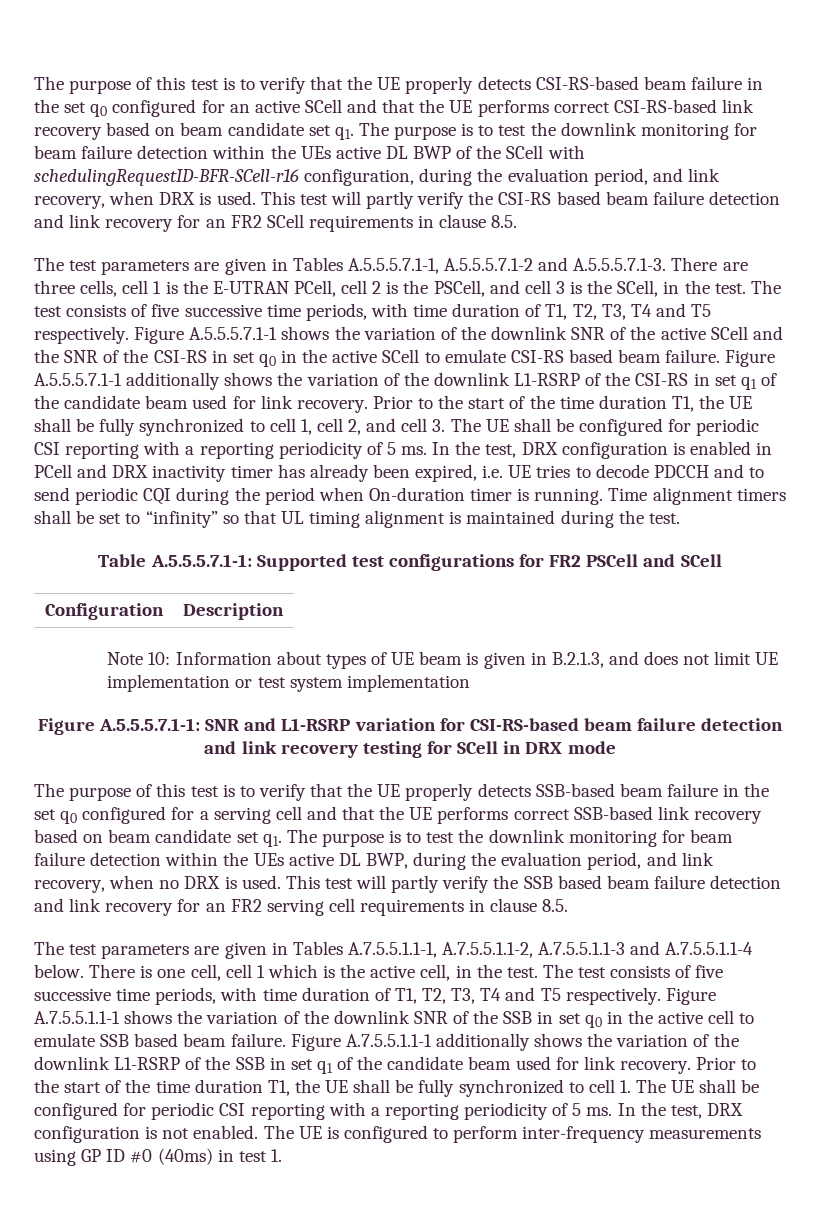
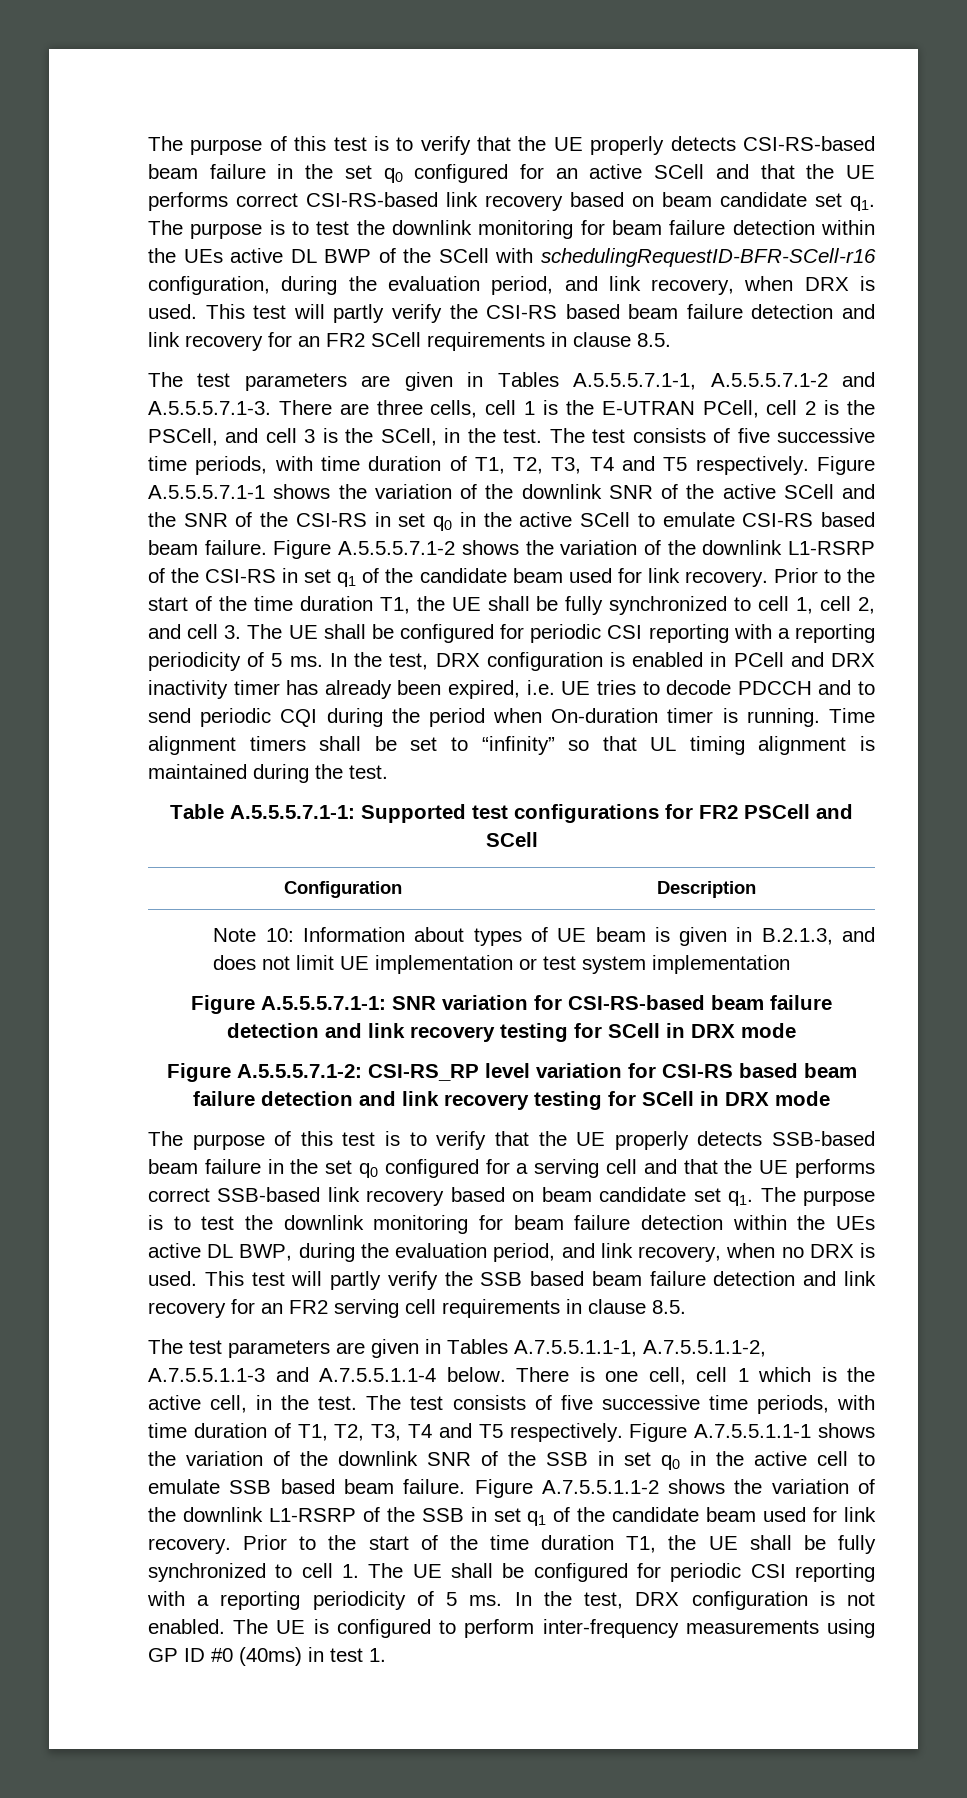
- Figure A.5.5.5.7.1-1 additionally shows the variation of the downlink L1-RSRP of the CSI-RS in set q1 of the candidate beam used for link recovery.
+ Figure A.5.5.5.7.1-2 shows the variation of the downlink L1-RSRP of the CSI-RS in set q1 of the candidate beam used for link recovery.
- Figure A.5.5.5.7.1-1: SNR and L1-RSRP variation for CSI-RS-based beam failure detection and link recovery testing for SCell in DRX mode
+ Figure A.5.5.5.7.1-1: SNR variation for CSI-RS-based beam failure detection and link recovery testing for SCell in DRX mode
+ Figure A.5.5.5.7.1-2: CSI-RS_RP level variation for CSI-RS based beam failure detection and link recovery testing for SCell in DRX mode
- Figure A.7.5.5.1.1-1 additionally shows the variation of the downlink L1-RSRP of the SSB in set q1 of the candidate beam used for link recovery.
+ Figure A.7.5.5.1.1-2 shows the variation of the downlink L1-RSRP of the SSB in set q1 of the candidate beam used for link recovery.

